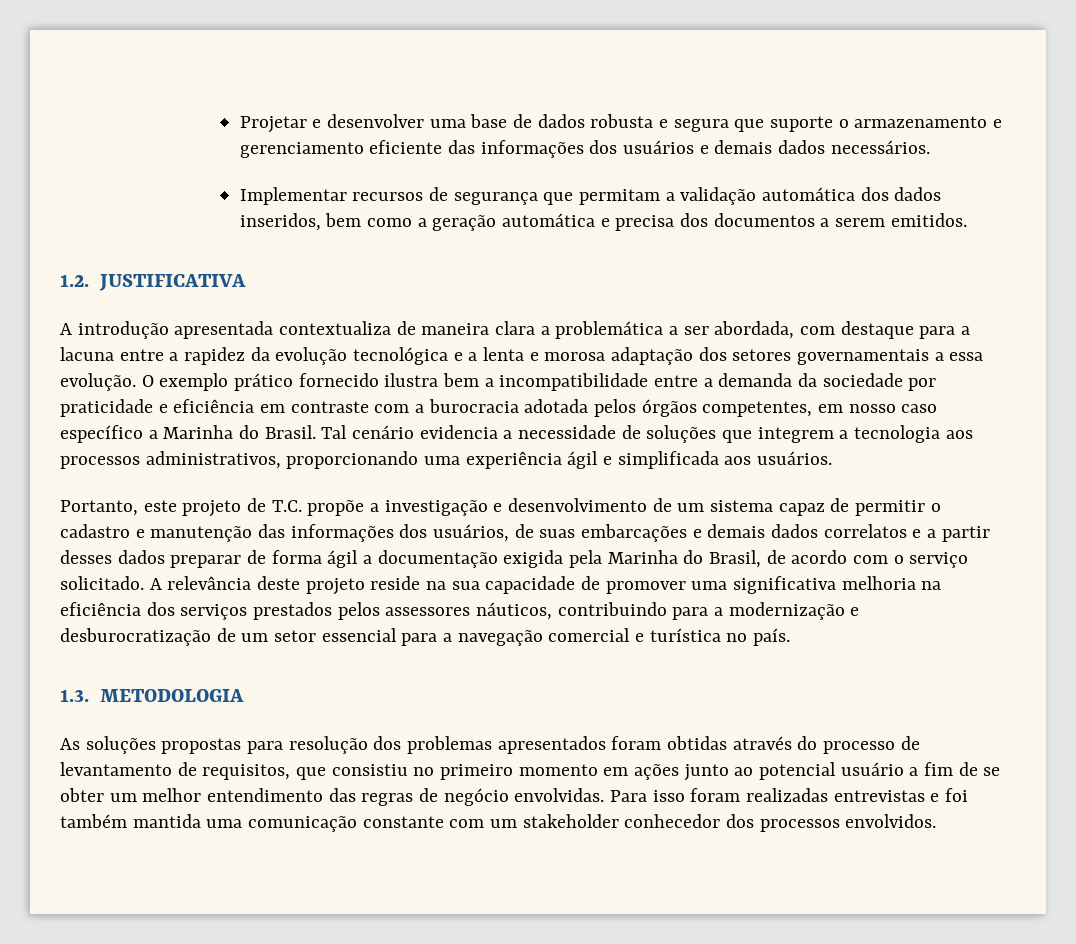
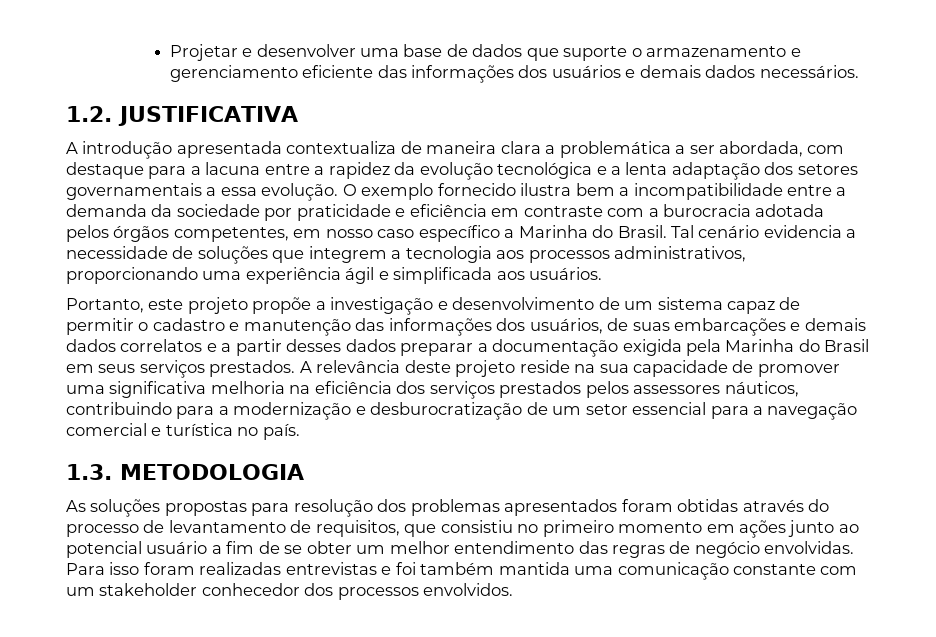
- Projetar e desenvolver uma base de dados robusta e segura que suporte o armazenamento e gerenciamento eficiente das informações dos usuários e demais dados necessários.
+ Projetar e desenvolver uma base de dados que suporte o armazenamento e gerenciamento eficiente das informações dos usuários e demais dados necessários.
- Implementar recursos de segurança que permitam a validação automática dos dados inseridos, bem como a geração automática e precisa dos documentos a serem emitidos.
- A introdução apresentada contextualiza de maneira clara a problemática a ser abordada, com destaque para a lacuna entre a rapidez da evolução tecnológica e a lenta e morosa adaptação dos setores governamentais a essa evolução.
+ A introdução apresentada contextualiza de maneira clara a problemática a ser abordada, com destaque para a lacuna entre a rapidez da evolução tecnológica e a lenta adaptação dos setores governamentais a essa evolução.
- O exemplo prático fornecido ilustra bem a incompatibilidade entre a demanda da sociedade por praticidade e eficiência em contraste com a burocracia adotada pelos órgãos competentes, em nosso caso específico a Marinha do Brasil.
+ O exemplo fornecido ilustra bem a incompatibilidade entre a demanda da sociedade por praticidade e eficiência em contraste com a burocracia adotada pelos órgãos competentes, em nosso caso específico a Marinha do Brasil.
- Portanto, este projeto de T.C. propõe a investigação e desenvolvimento de um sistema capaz de permitir o cadastro e manutenção das informações dos usuários, de suas embarcações e demais dados correlatos e a partir desses dados preparar de forma ágil a documentação exigida pela Marinha do Brasil, de acordo com o serviço solicitado.
+ Portanto, este projeto propõe a investigação e desenvolvimento de um sistema capaz de permitir o cadastro e manutenção das informações dos usuários, de suas embarcações e demais dados correlatos e a partir desses dados preparar a documentação exigida pela Marinha do Brasil em seus serviços prestados.

